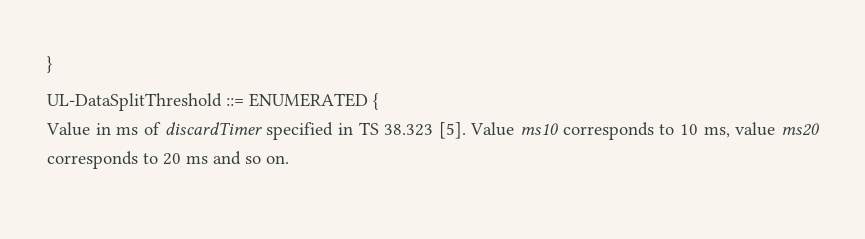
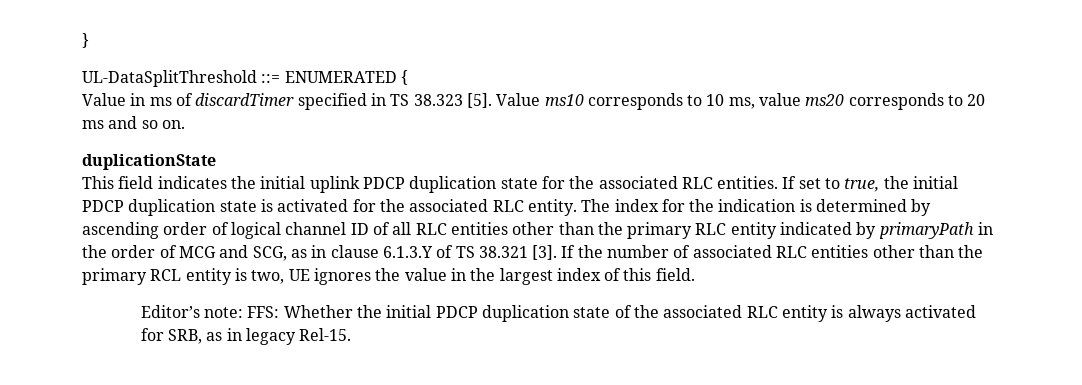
+ duplicationState
+ This field indicates the initial uplink PDCP duplication state for the associated RLC entities. If set to true, the initial PDCP duplication state is activated for the associated RLC entity. The index for the indication is determined by ascending order of logical channel ID of all RLC entities other than the primary RLC entity indicated by primaryPath in the order of MCG and SCG, as in clause 6.1.3.Y of TS 38.321 [3]. If the number of associated RLC entities other than the primary RCL entity is two, UE ignores the value in the largest index of this field.
+ Editor’s note: FFS: Whether the initial PDCP duplication state of the associated RLC entity is always activated for SRB, as in legacy Rel-15.

